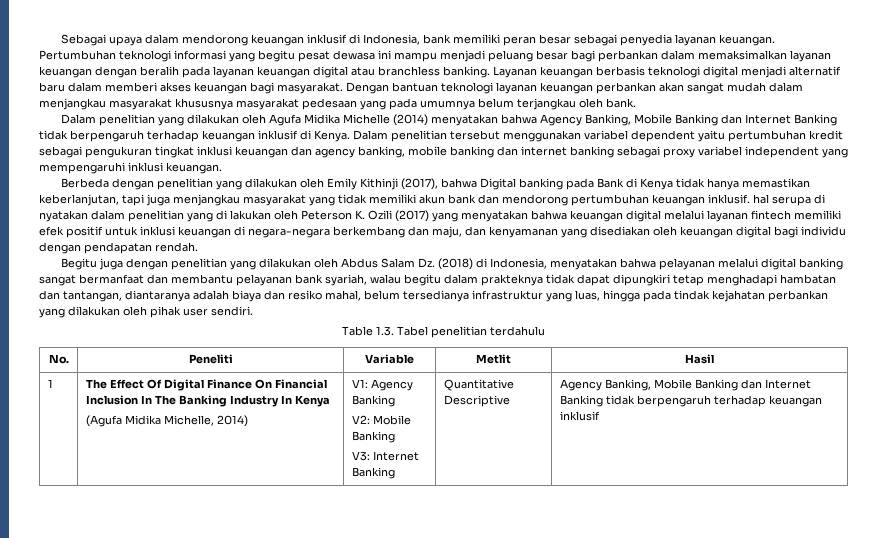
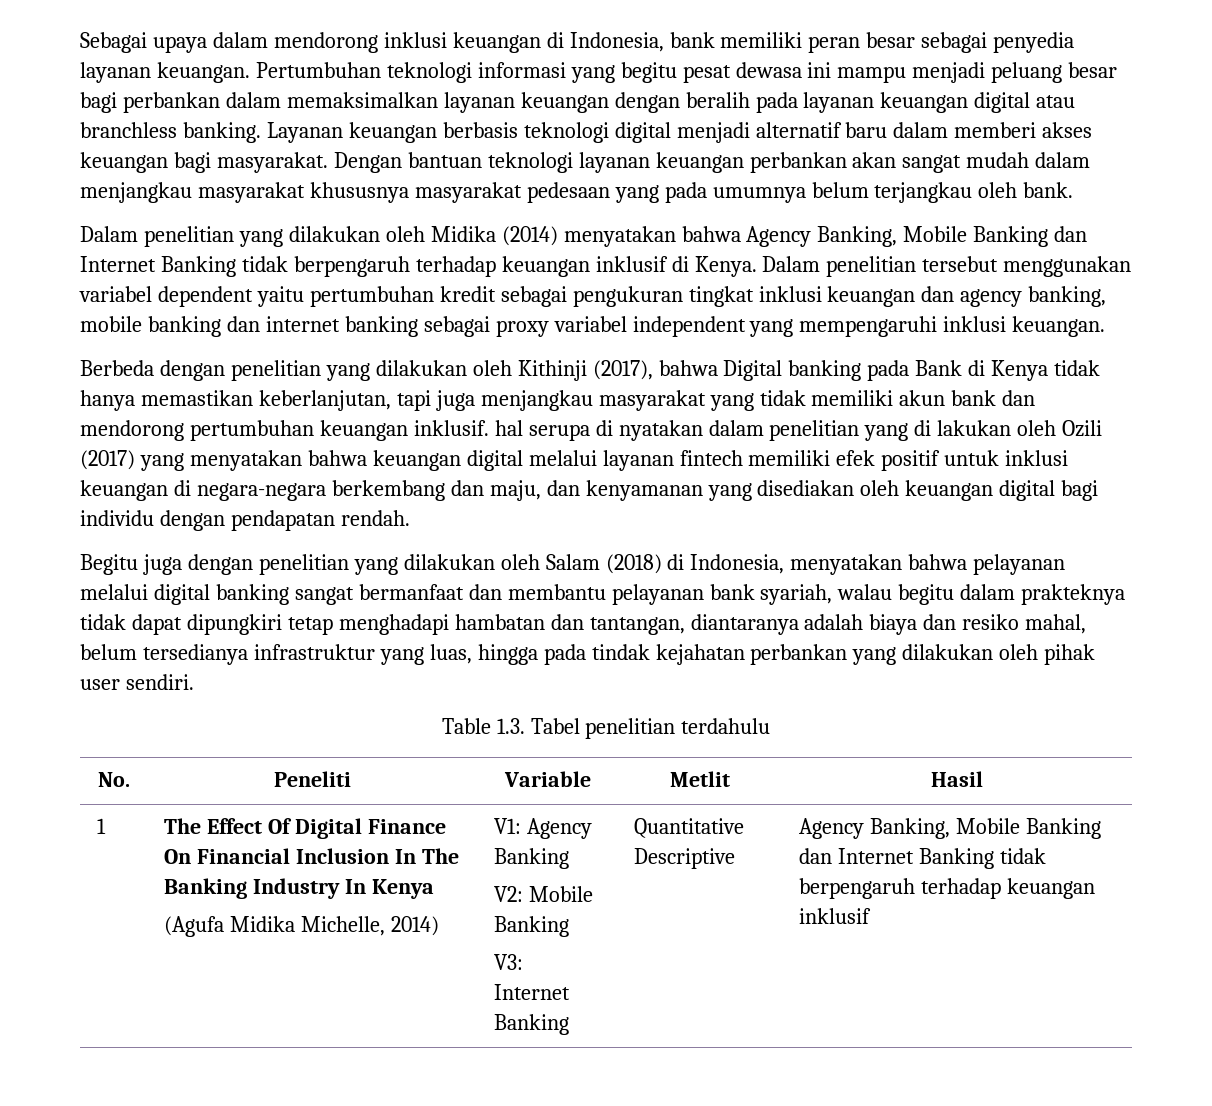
- Sebagai upaya dalam mendorong keuangan inklusif di Indonesia, bank memiliki peran besar sebagai penyedia layanan keuangan.
+ Sebagai upaya dalam mendorong inklusi keuangan di Indonesia, bank memiliki peran besar sebagai penyedia layanan keuangan.
- Dalam penelitian yang dilakukan oleh Agufa Midika Michelle (2014) menyatakan bahwa Agency Banking, Mobile Banking dan Internet Banking tidak berpengaruh terhadap keuangan inklusif di Kenya.
+ Dalam penelitian yang dilakukan oleh Midika (2014) menyatakan bahwa Agency Banking, Mobile Banking dan Internet Banking tidak berpengaruh terhadap keuangan inklusif di Kenya.
- Berbeda dengan penelitian yang dilakukan oleh Emily Kithinji (2017), bahwa Digital banking pada Bank di Kenya tidak hanya memastikan keberlanjutan, tapi juga menjangkau masyarakat yang tidak memiliki akun bank dan mendorong pertumbuhan keuangan inklusif. hal serupa di nyatakan dalam penelitian yang di lakukan oleh Peterson K. Ozili (2017) yang menyatakan bahwa keuangan digital melalui layanan fintech memiliki efek positif untuk inklusi keuangan di negara-negara berkembang dan maju, dan kenyamanan yang disediakan oleh keuangan digital bagi individu dengan pendapatan rendah.
+ Berbeda dengan penelitian yang dilakukan oleh Kithinji (2017), bahwa Digital banking pada Bank di Kenya tidak hanya memastikan keberlanjutan, tapi juga menjangkau masyarakat yang tidak memiliki akun bank dan mendorong pertumbuhan keuangan inklusif. hal serupa di nyatakan dalam penelitian yang di lakukan oleh Ozili (2017) yang menyatakan bahwa keuangan digital melalui layanan fintech memiliki efek positif untuk inklusi keuangan di negara-negara berkembang dan maju, dan kenyamanan yang disediakan oleh keuangan digital bagi individu dengan pendapatan rendah.
- Begitu juga dengan penelitian yang dilakukan oleh Abdus Salam Dz. (2018) di Indonesia, menyatakan bahwa pelayanan melalui digital banking sangat bermanfaat dan membantu pelayanan bank syariah, walau begitu dalam prakteknya tidak dapat dipungkiri tetap menghadapi hambatan dan tantangan, diantaranya adalah biaya dan resiko mahal, belum tersedianya infrastruktur yang luas, hingga pada tindak kejahatan perbankan yang dilakukan oleh pihak user sendiri.
+ Begitu juga dengan penelitian yang dilakukan oleh Salam (2018) di Indonesia, menyatakan bahwa pelayanan melalui digital banking sangat bermanfaat dan membantu pelayanan bank syariah, walau begitu dalam prakteknya tidak dapat dipungkiri tetap menghadapi hambatan dan tantangan, diantaranya adalah biaya dan resiko mahal, belum tersedianya infrastruktur yang luas, hingga pada tindak kejahatan perbankan yang dilakukan oleh pihak user sendiri.

